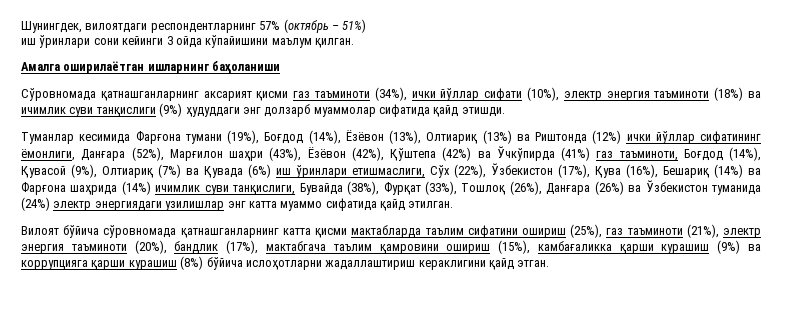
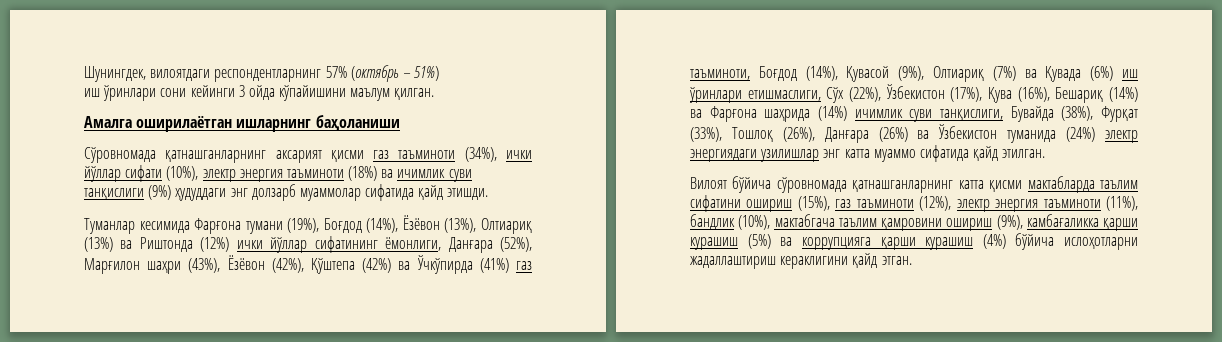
- Вилоят бўйича сўровномада қатнашганларнинг катта қисми мактабларда таълим сифатини ошириш (25%), газ таъминоти (21%), электр энергия таъминоти (20%), бандлик (17%), мактабгача таълим қамровини ошириш (15%), камбағаликка қарши курашиш (9%) ва коррупцияга қарши курашиш (8%) бўйича ислоҳотларни жадаллаштириш кераклигини қайд этган.
+ Вилоят бўйича сўровномада қатнашганларнинг катта қисми мактабларда таълим сифатини ошириш (15%), газ таъминоти (12%), электр энергия таъминоти (11%), бандлик (10%), мактабгача таълим қамровини ошириш (9%), камбағаликка қарши курашиш (5%) ва коррупцияга қарши курашиш (4%) бўйича ислоҳотларни жадаллаштириш кераклигини қайд этган.

